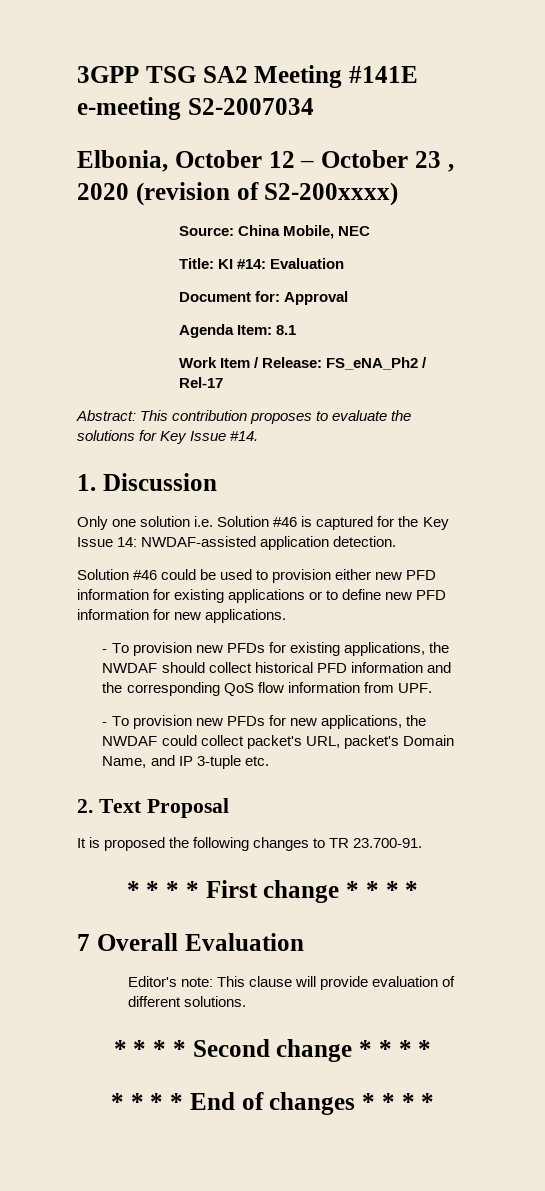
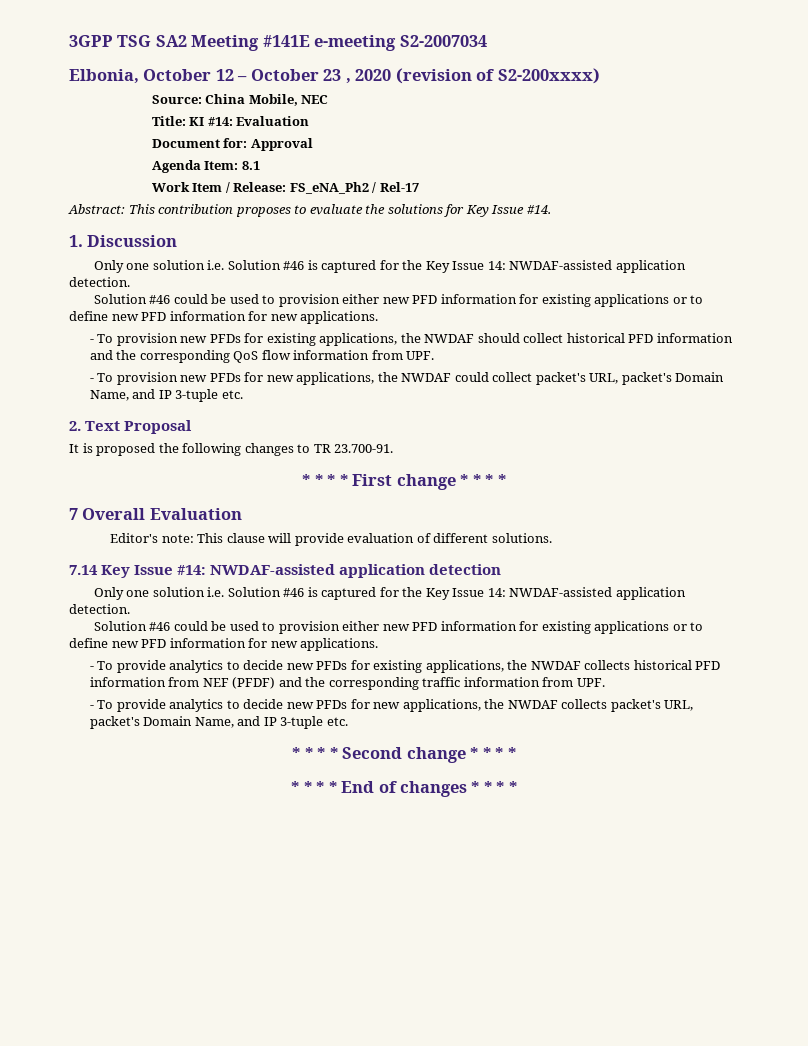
+ 7.14 Key Issue #14: NWDAF-assisted application detection
+ Only one solution i.e. Solution #46 is captured for the Key Issue 14: NWDAF-assisted application detection.
+ Solution #46 could be used to provision either new PFD information for existing applications or to define new PFD information for new applications.
+ - To provide analytics to decide new PFDs for existing applications, the NWDAF collects historical PFD information from NEF (PFDF) and the corresponding traffic information from UPF.
+ - To provide analytics to decide new PFDs for new applications, the NWDAF collects packet's URL, packet's Domain Name, and IP 3-tuple etc.

